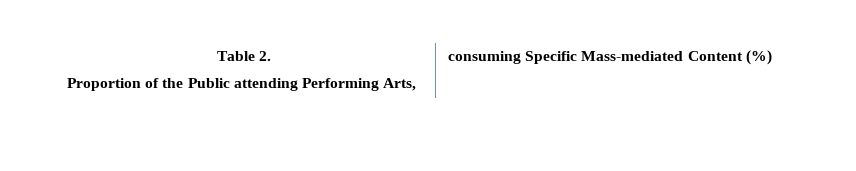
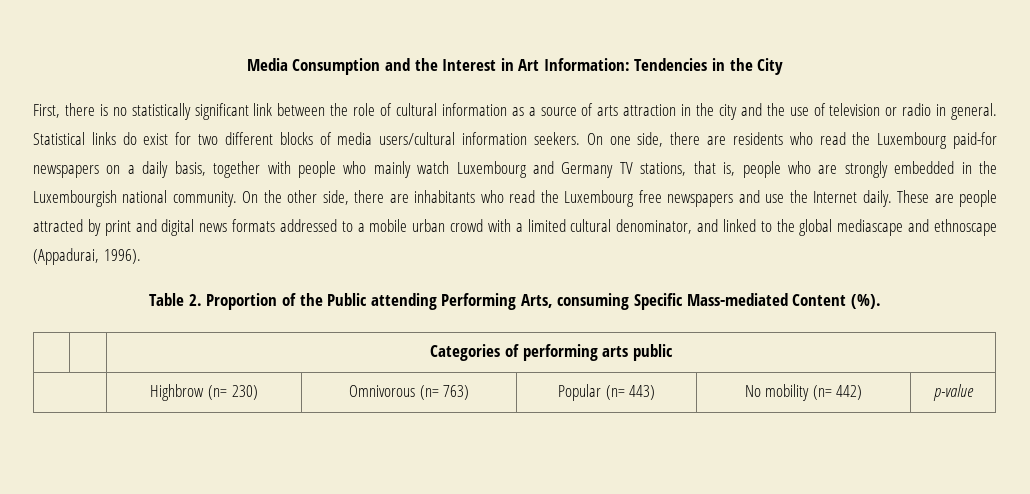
+ Media Consumption and the Interest in Art Information: Tendencies in the City
+ First, there is no statistically significant link between the role of cultural information as a source of arts attraction in the city and the use of television or radio in general. Statistical links do exist for two different blocks of media users/cultural information seekers. On one side, there are residents who read the Luxembourg paid-for newspapers on a daily basis, together with people who mainly watch Luxembourg and Germany TV stations, that is, people who are strongly embedded in the Luxembourgish national community. On the other side, there are inhabitants who read the Luxembourg free newspapers and use the Internet daily. These are people attracted by print and digital news formats addressed to a mobile urban crowd with a limited cultural denominator, and linked to the global mediascape and ethnoscape (Appadurai, 1996).
- Table 2.
- Proportion of the Public attending Performing Arts, consuming Specific Mass-mediated Content (%)
+ Table 2. Proportion of the Public attending Performing Arts, consuming Specific Mass-mediated Content (%).
+ | | Categories of performing arts public
+ | Highbrow (n= 230) | Omnivorous (n= 763) | Popular (n= 443) | No mobility (n= 442) | p-value

